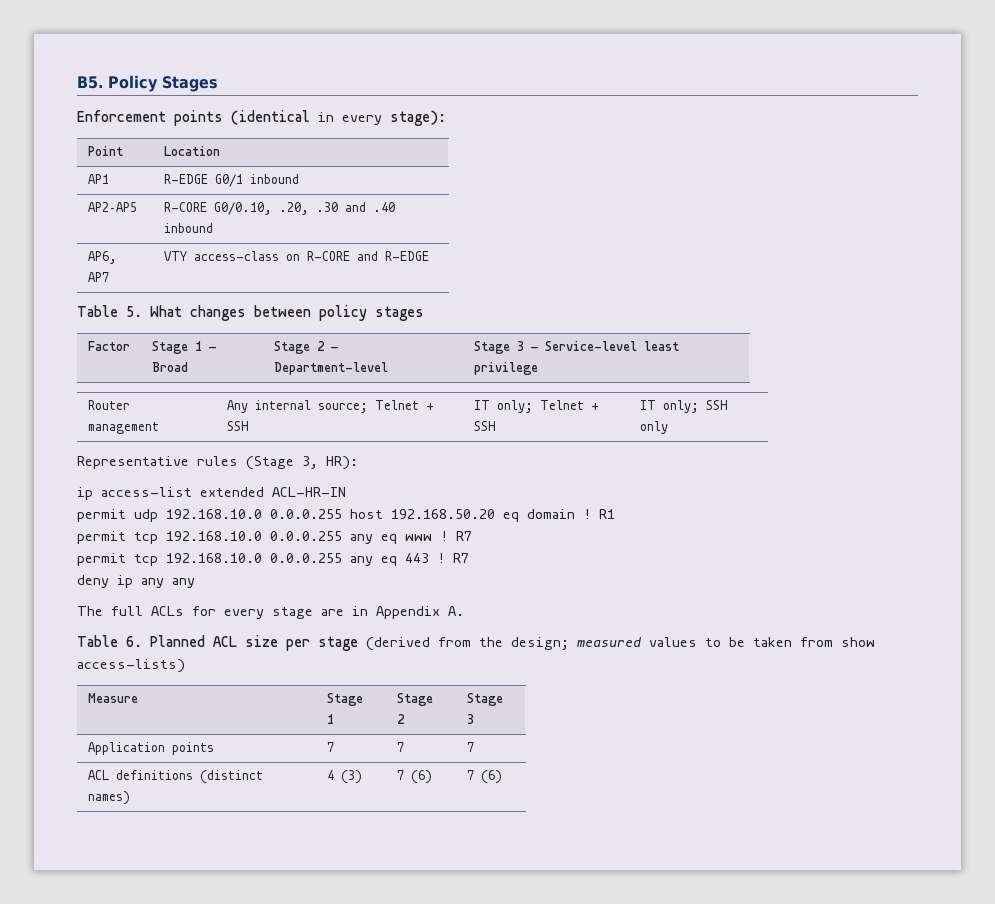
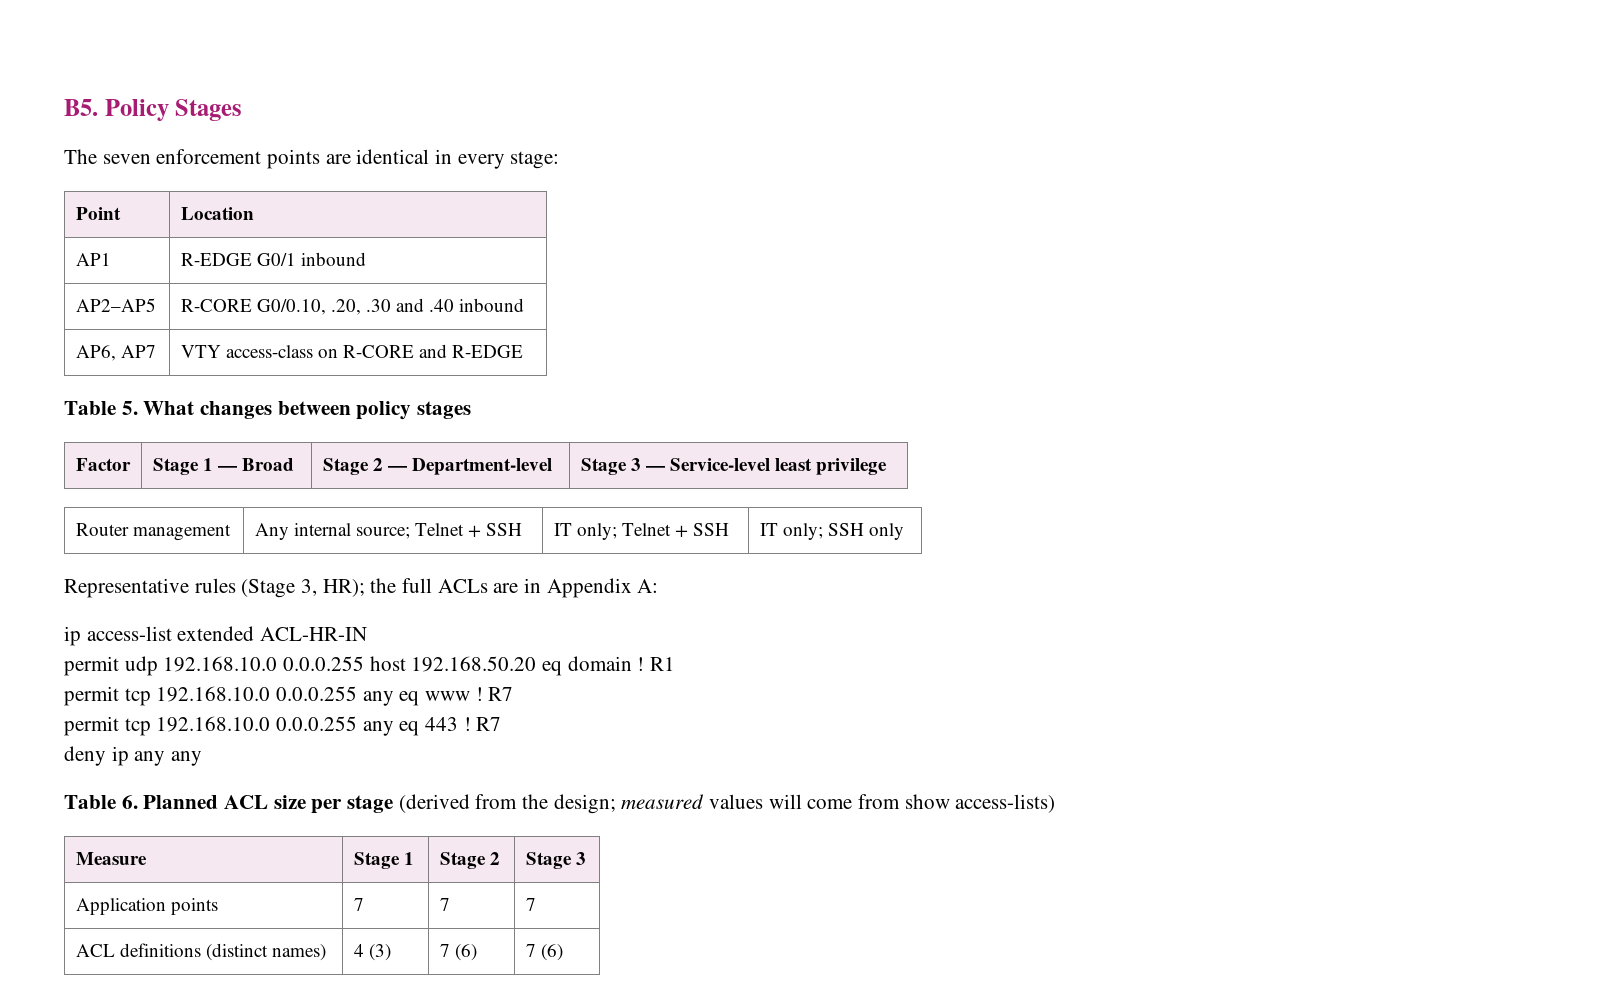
- Enforcement points (identical in every stage):
+ The seven enforcement points are identical in every stage:
- Representative rules (Stage 3, HR):
+ Representative rules (Stage 3, HR); the full ACLs are in Appendix A:
- The full ACLs for every stage are in Appendix A.
- Table 6. Planned ACL size per stage (derived from the design; measured values to be taken from show access-lists)
+ Table 6. Planned ACL size per stage (derived from the design; measured values will come from show access-lists)

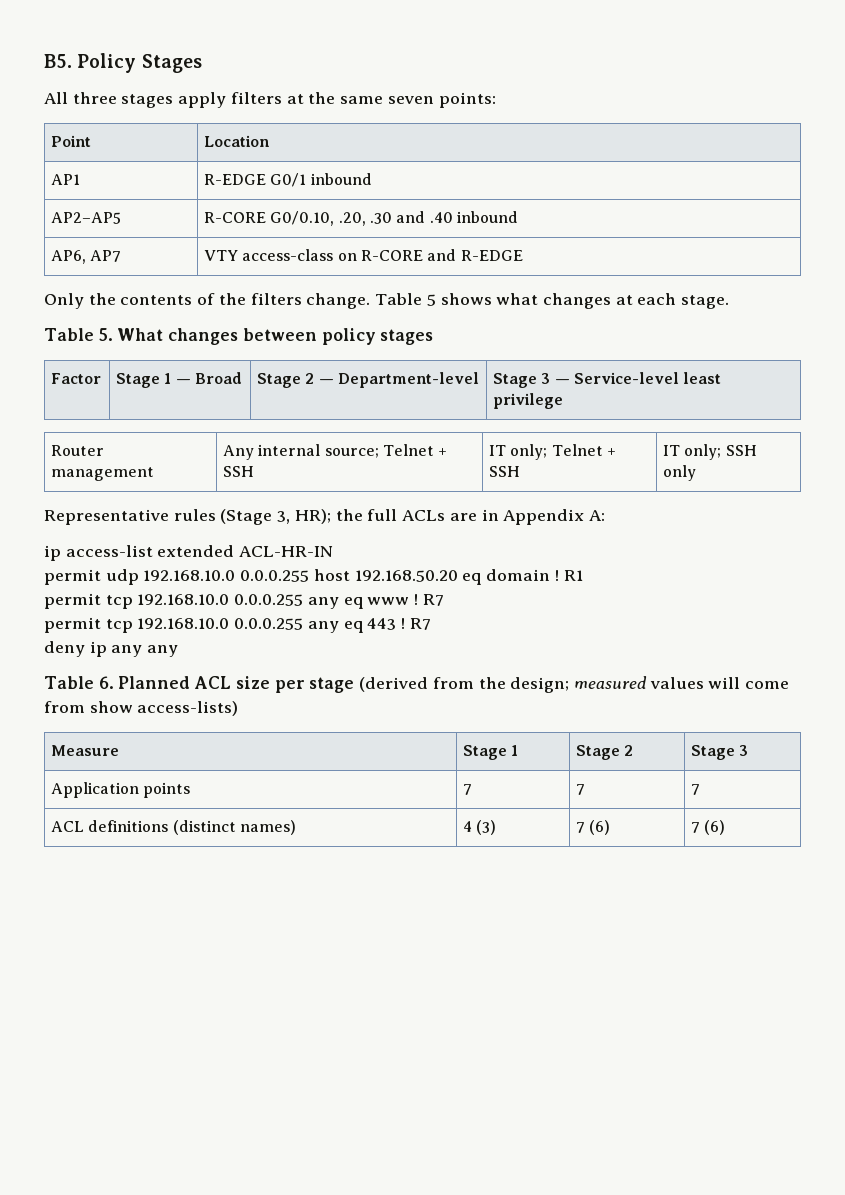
- The seven enforcement points are identical in every stage:
+ All three stages apply filters at the same seven points:
+ Only the contents of the filters change. Table 5 shows what changes at each stage.

